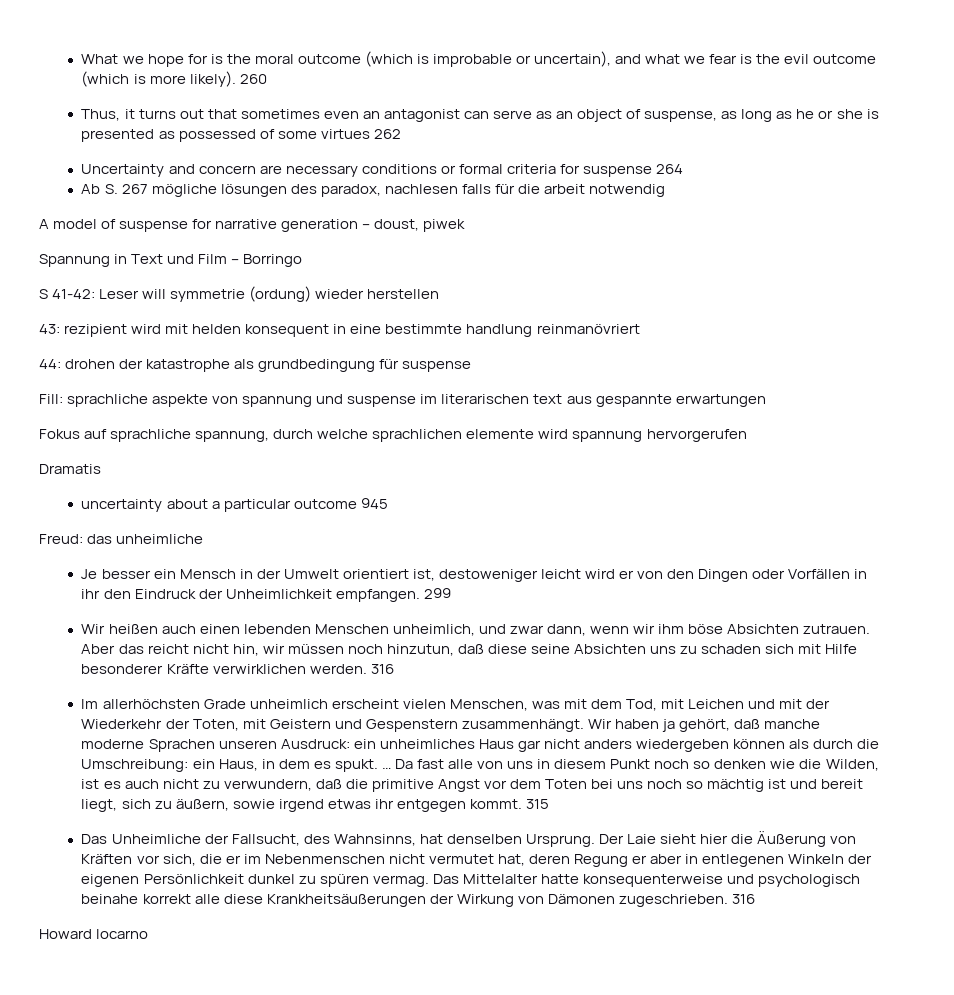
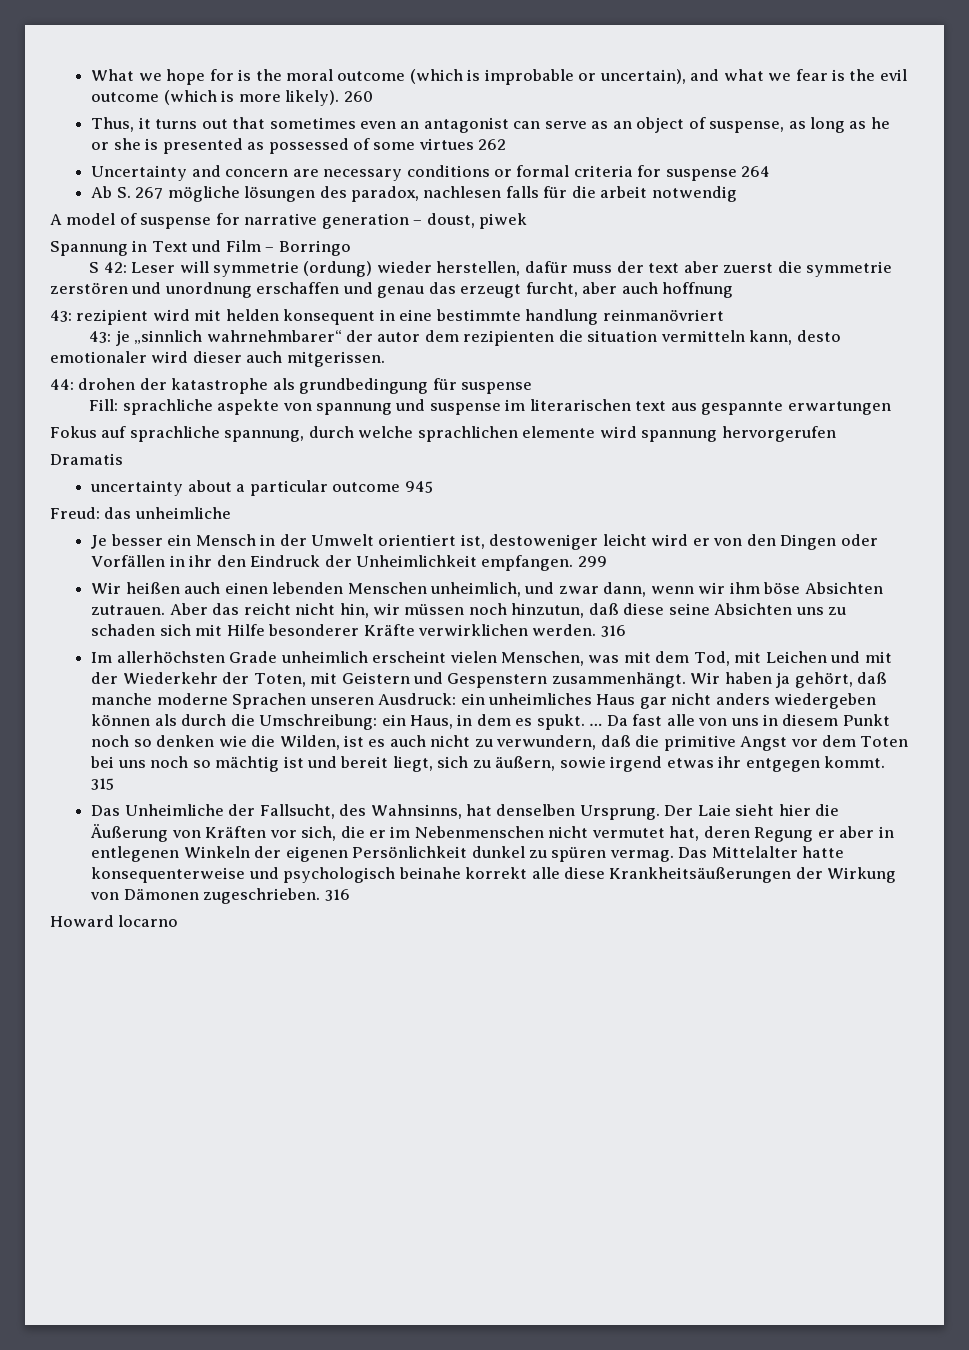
- S 41-42: Leser will symmetrie (ordung) wieder herstellen
+ S 42: Leser will symmetrie (ordung) wieder herstellen, dafür muss der text aber zuerst die symmetrie zerstören und unordnung erschaffen und genau das erzeugt furcht, aber auch hoffnung
+ 43: je „sinnlich wahrnehmbarer“ der autor dem rezipienten die situation vermitteln kann, desto emotionaler wird dieser auch mitgerissen.

